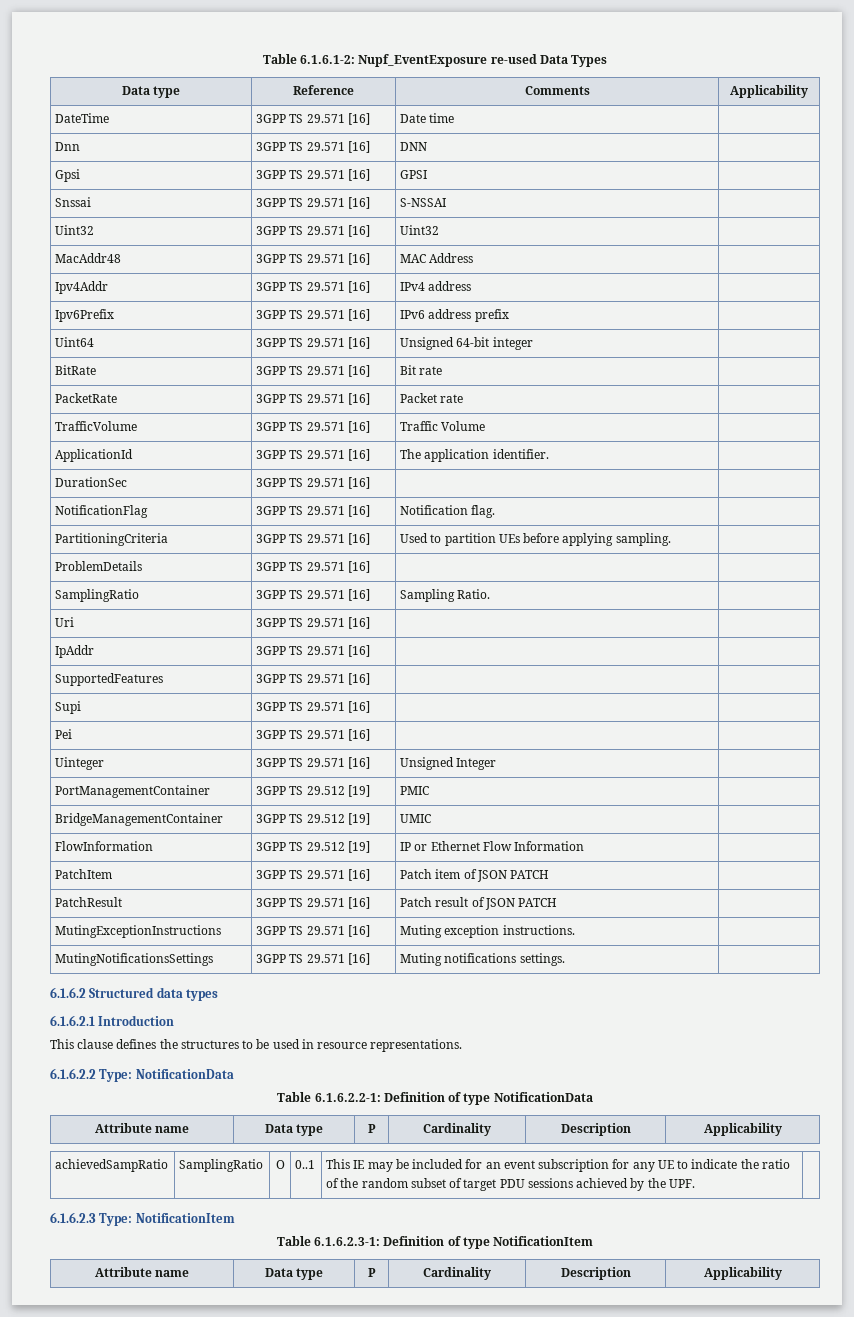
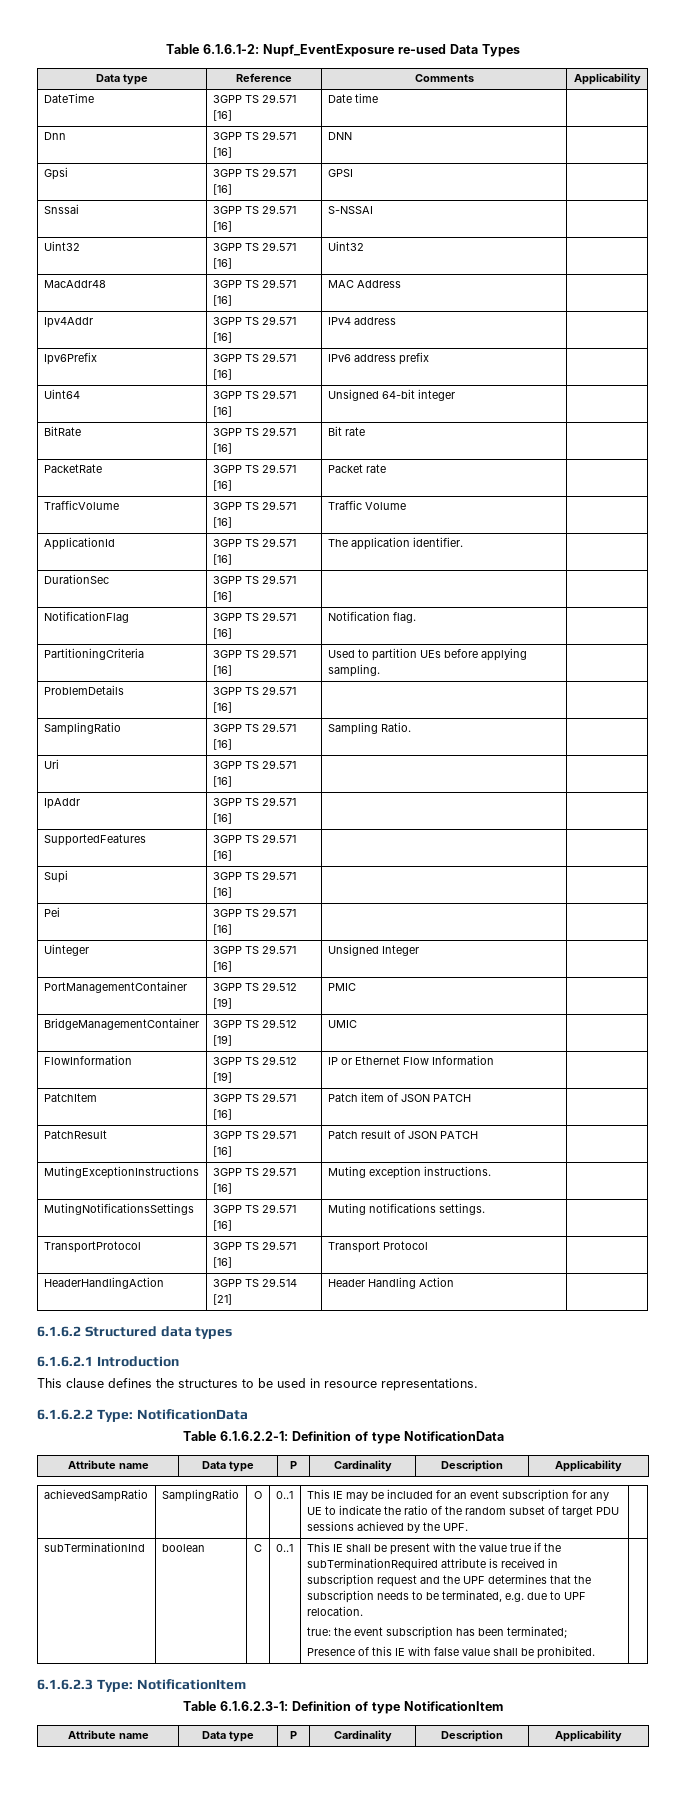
+ TransportProtocol | 3GPP TS 29.571 [16] | Transport Protocol |
+ HeaderHandlingAction | 3GPP TS 29.514 [21] | Header Handling Action |
+ subTerminationInd | boolean | C | 0..1 | This IE shall be present with the value true if the subTerminationRequired attribute is received in subscription request and the UPF determines that the subscription needs to be terminated, e.g. due to UPF relocation.
+ true: the event subscription has been terminated;
+ Presence of this IE with false value shall be prohibited.

